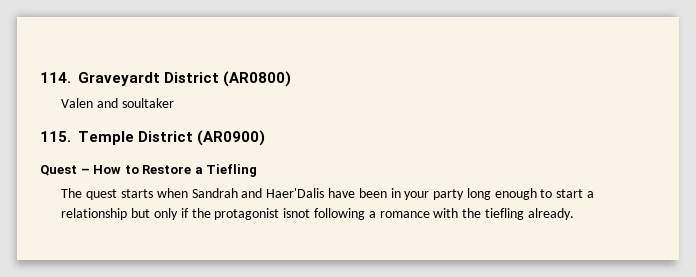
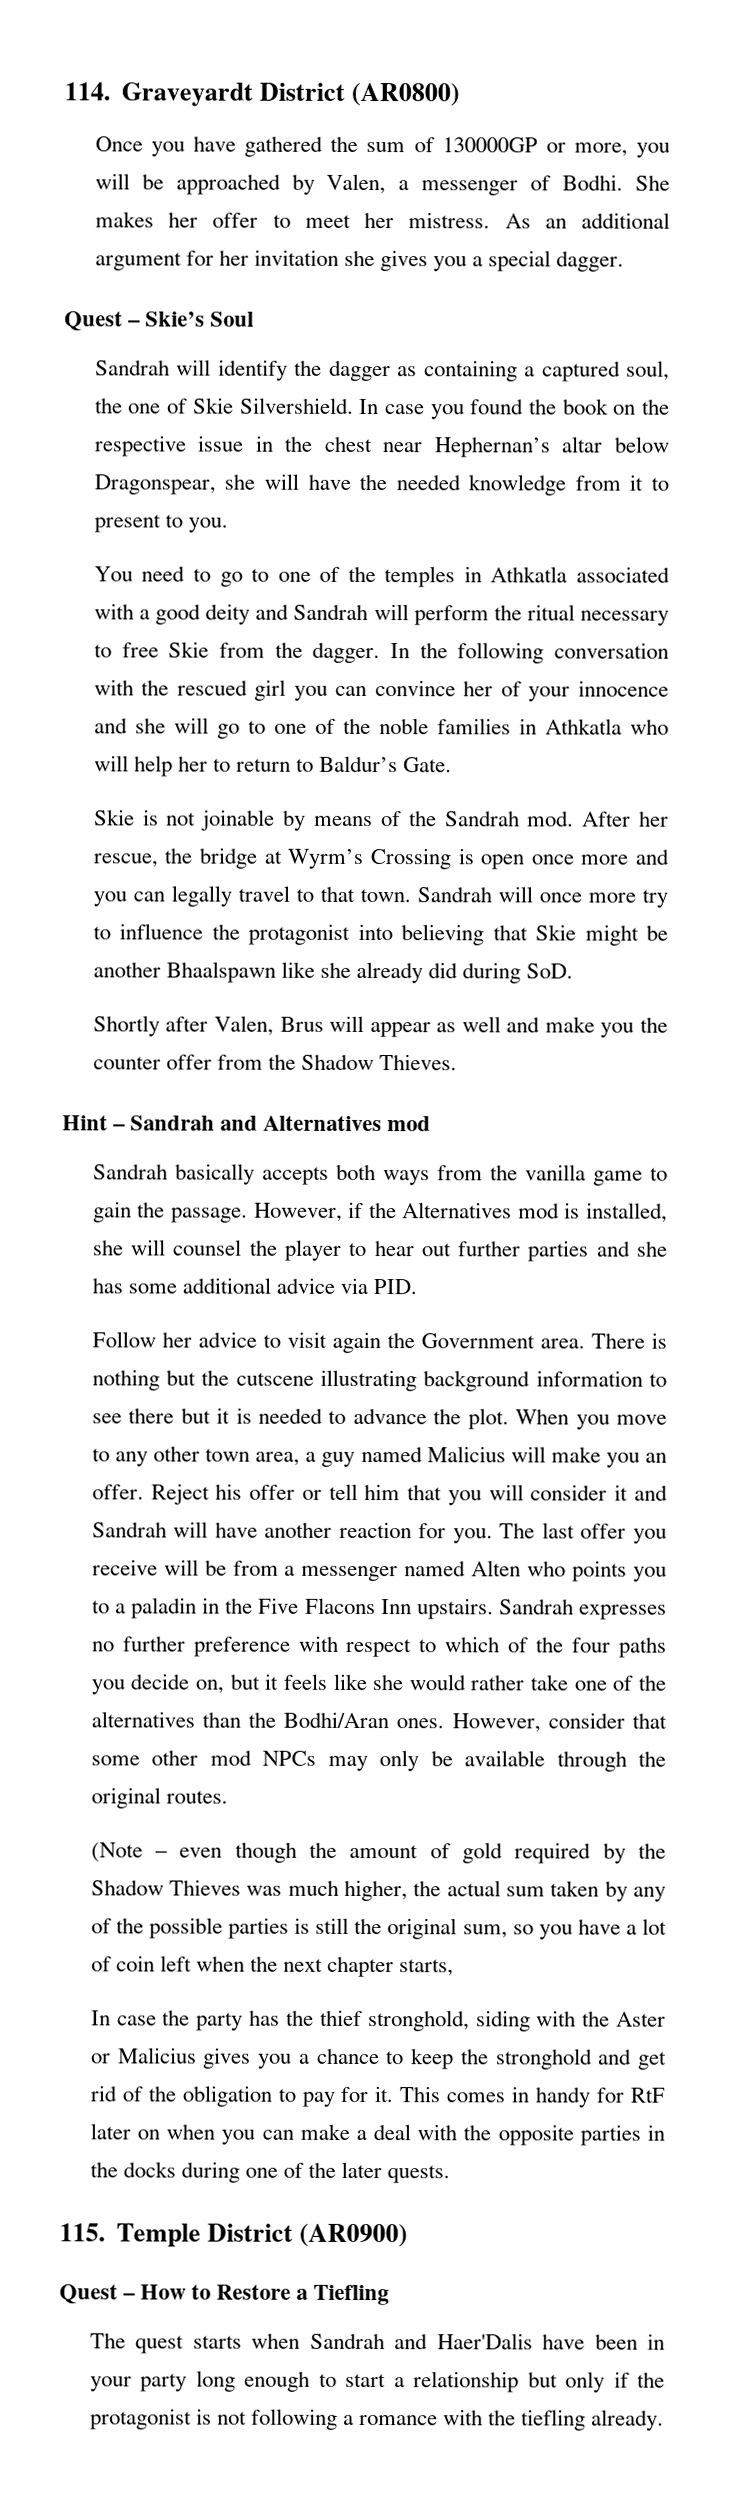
- Valen and soultaker
+ Once you have gathered the sum of 130000GP or more, you will be approached by Valen, a messenger of Bodhi. She makes her offer to meet her mistress. As an additional argument for her invitation she gives you a special dagger.
+ Quest – Skie’s Soul
+ Sandrah will identify the dagger as containing a captured soul, the one of Skie Silvershield. In case you found the book on the respective issue in the chest near Hephernan’s altar below Dragonspear, she will have the needed knowledge from it to present to you.
+ You need to go to one of the temples in Athkatla associated with a good deity and Sandrah will perform the ritual necessary to free Skie from the dagger. In the following conversation with the rescued girl you can convince her of your innocence and she will go to one of the noble families in Athkatla who will help her to return to Baldur’s Gate.
+ Skie is not joinable by means of the Sandrah mod. After her rescue, the bridge at Wyrm’s Crossing is open once more and you can legally travel to that town. Sandrah will once more try to influence the protagonist into believing that Skie might be another Bhaalspawn like she already did during SoD.
+ Shortly after Valen, Brus will appear as well and make you the counter offer from the Shadow Thieves.
+ Hint – Sandrah and Alternatives mod
+ Sandrah basically accepts both ways from the vanilla game to gain the passage. However, if the Alternatives mod is installed, she will counsel the player to hear out further parties and she has some additional advice via PID.
+ Follow her advice to visit again the Government area. There is nothing but the cutscene illustrating background information to see there but it is needed to advance the plot. When you move to any other town area, a guy named Malicius will make you an offer. Reject his offer or tell him that you will consider it and Sandrah will have another reaction for you. The last offer you receive will be from a messenger named Alten who points you to a paladin in the Five Flacons Inn upstairs. Sandrah expresses no further preference with respect to which of the four paths you decide on, but it feels like she would rather take one of the alternatives than the Bodhi/Aran ones. However, consider that some other mod NPCs may only be available through the original routes.
+ (Note – even though the amount of gold required by the Shadow Thieves was much higher, the actual sum taken by any of the possible parties is still the original sum, so you have a lot of coin left when the next chapter starts,
+ In case the party has the thief stronghold, siding with the Aster or Malicius gives you a chance to keep the stronghold and get rid of the obligation to pay for it. This comes in handy for RtF later on when you can make a deal with the opposite parties in the docks during one of the later quests.
- The quest starts when Sandrah and Haer'Dalis have been in your party long enough to start a relationship but only if the protagonist isnot following a romance with the tiefling already.
+ The quest starts when Sandrah and Haer'Dalis have been in your party long enough to start a relationship but only if the protagonist is not following a romance with the tiefling already.

